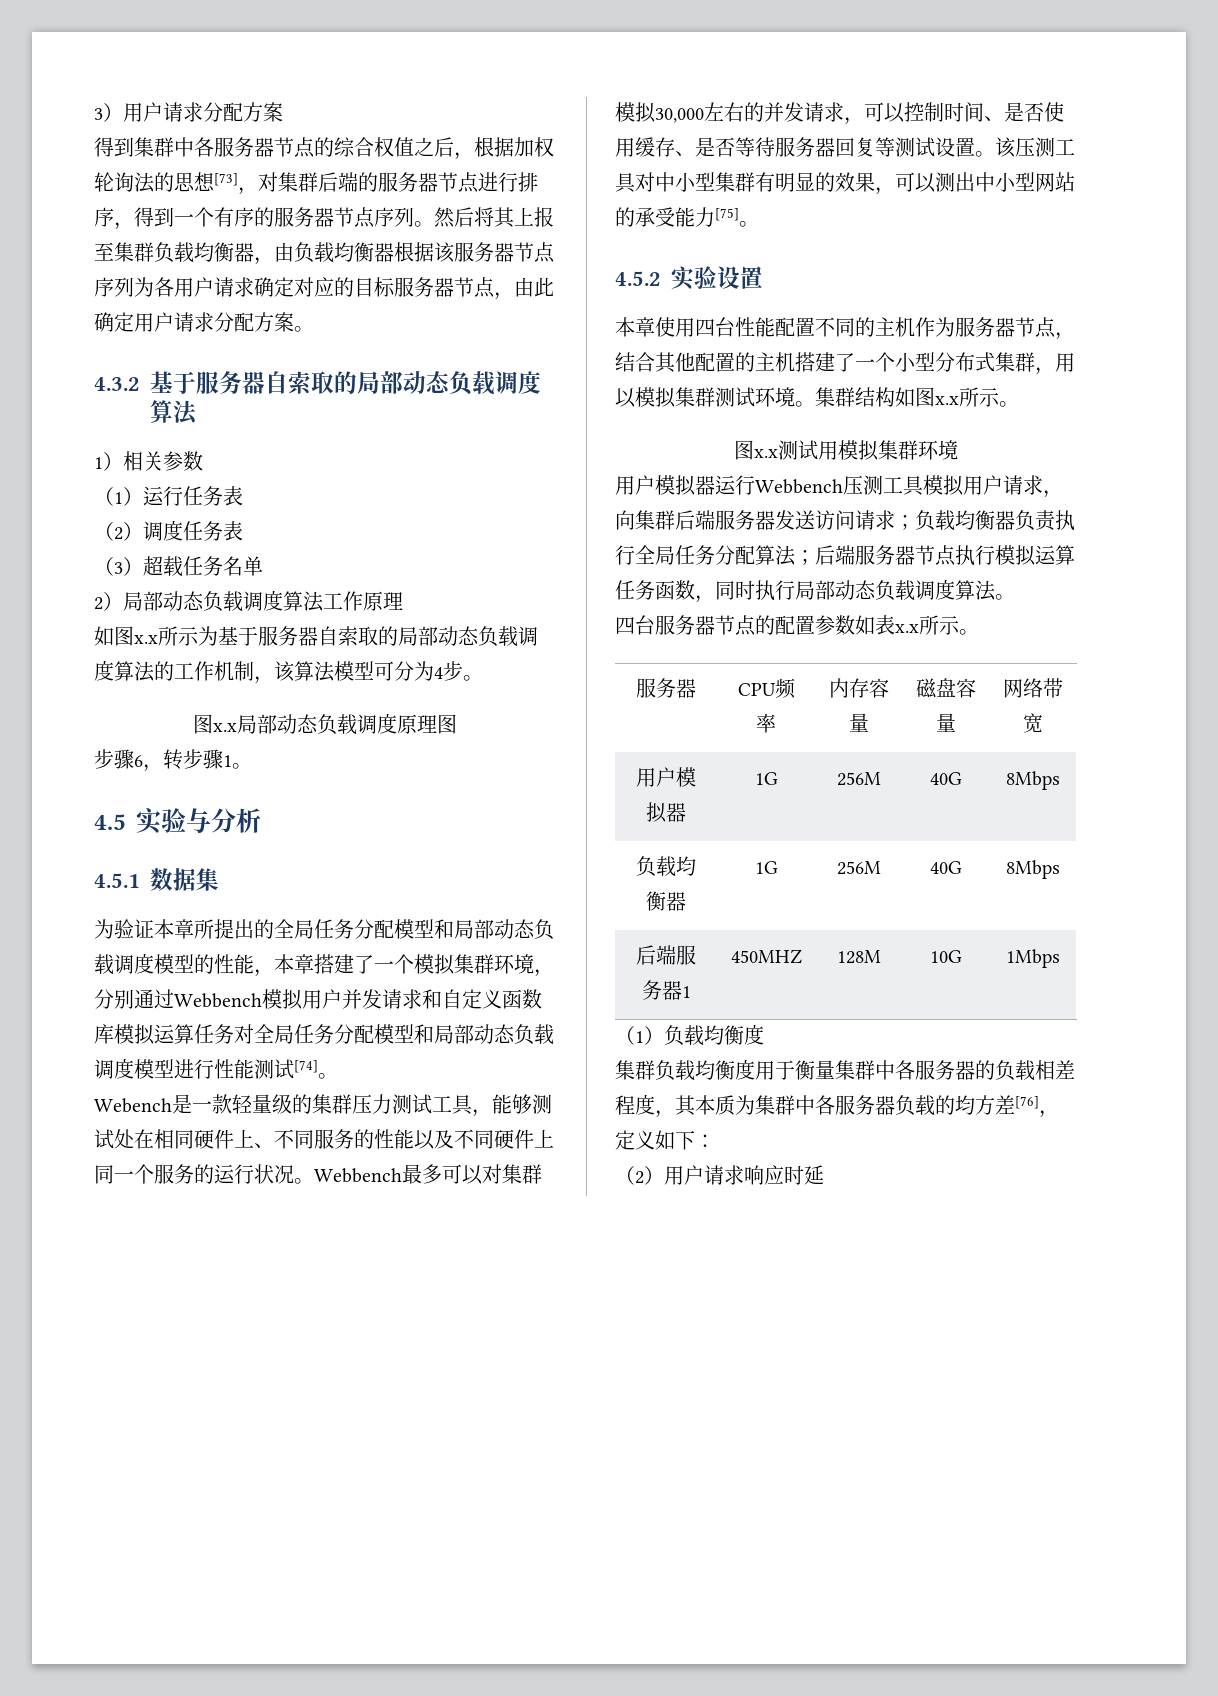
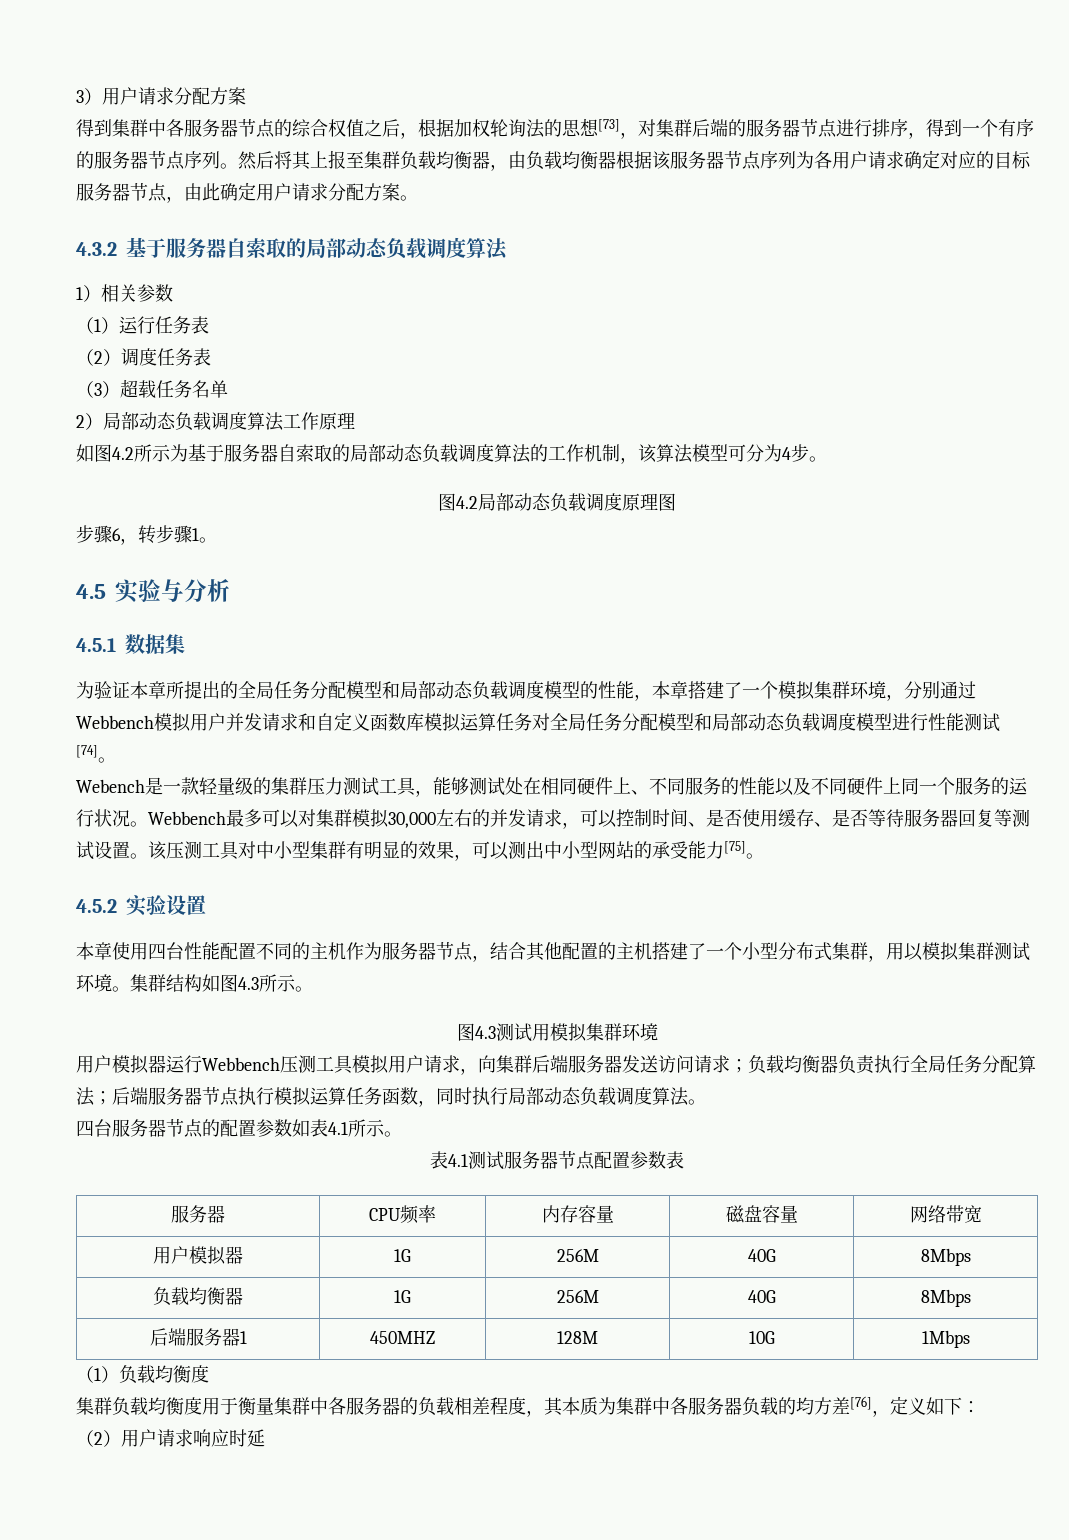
- 如图x.x所示为基于服务器自索取的局部动态负载调度算法的工作机制，该算法模型可分为4步。
+ 如图4.2所示为基于服务器自索取的局部动态负载调度算法的工作机制，该算法模型可分为4步。
- 图x.x局部动态负载调度原理图
+ 图4.2局部动态负载调度原理图
- 集群结构如图x.x所示。
+ 集群结构如图4.3所示。
- 图x.x测试用模拟集群环境
+ 图4.3测试用模拟集群环境
- 四台服务器节点的配置参数如表x.x所示。
+ 四台服务器节点的配置参数如表4.1所示。
+ 表4.1测试服务器节点配置参数表

